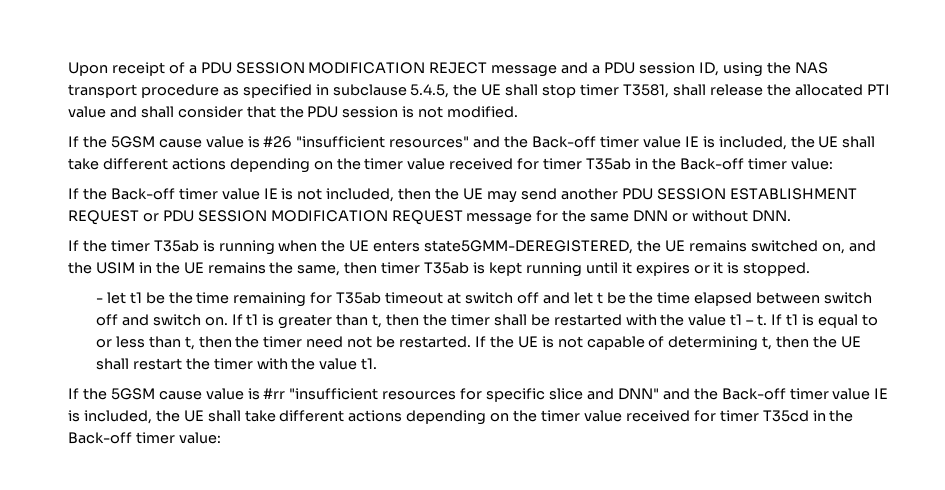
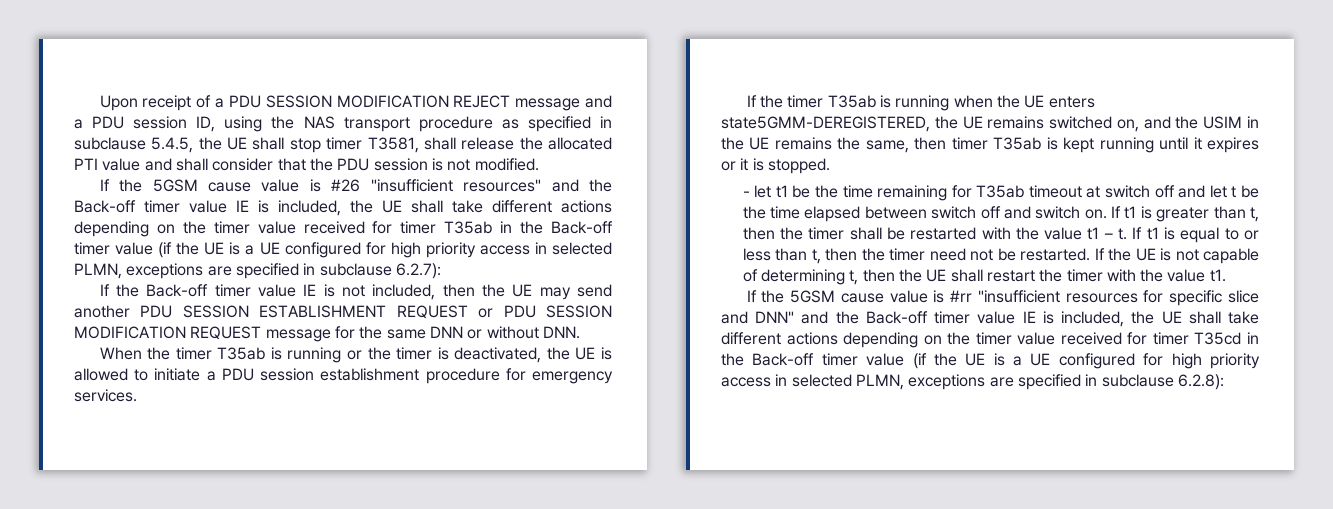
- If the 5GSM cause value is #26 "insufficient resources" and the Back-off timer value IE is included, the UE shall take different actions depending on the timer value received for timer T35ab in the Back-off timer value:
+ If the 5GSM cause value is #26 "insufficient resources" and the Back-off timer value IE is included, the UE shall take different actions depending on the timer value received for timer T35ab in the Back-off timer value (if the UE is a UE configured for high priority access in selected PLMN, exceptions are specified in subclause 6.2.7):
+ When the timer T35ab is running or the timer is deactivated, the UE is allowed to initiate a PDU session establishment procedure for emergency services.
- If the 5GSM cause value is #rr "insufficient resources for specific slice and DNN" and the Back-off timer value IE is included, the UE shall take different actions depending on the timer value received for timer T35cd in the Back-off timer value:
+ If the 5GSM cause value is #rr "insufficient resources for specific slice and DNN" and the Back-off timer value IE is included, the UE shall take different actions depending on the timer value received for timer T35cd in the Back-off timer value (if the UE is a UE configured for high priority access in selected PLMN, exceptions are specified in subclause 6.2.8):

